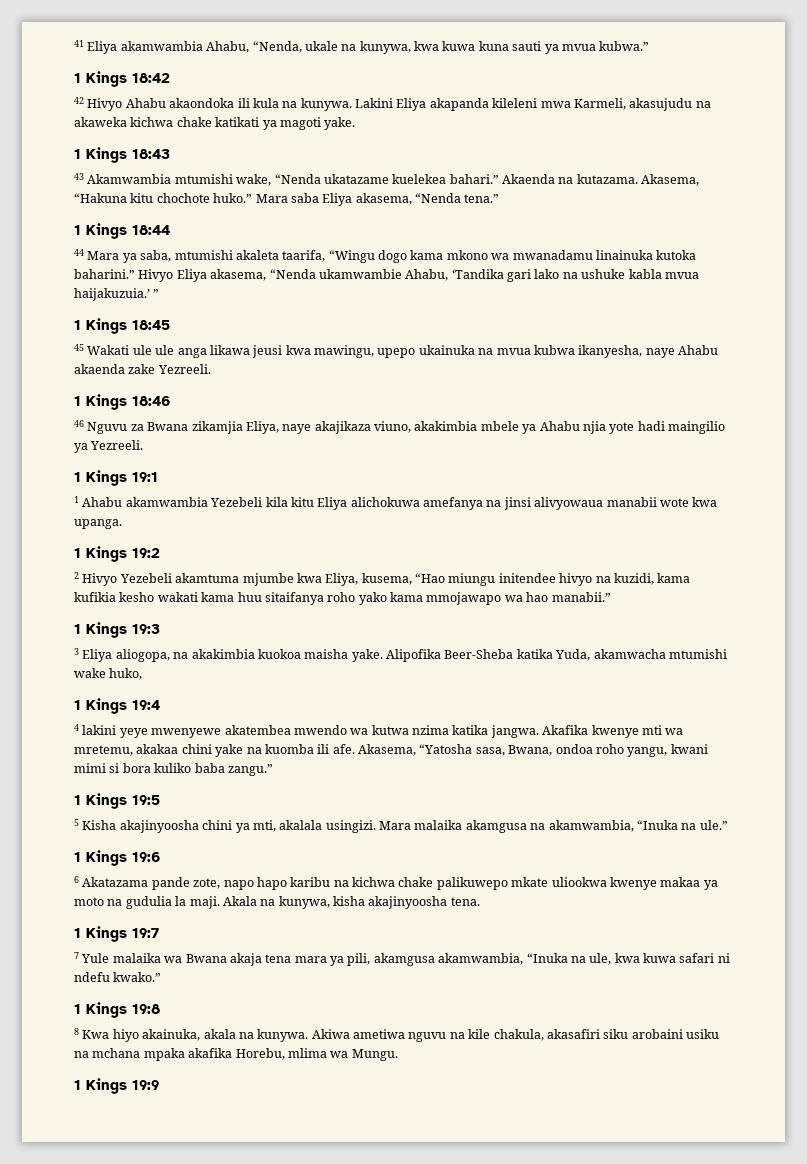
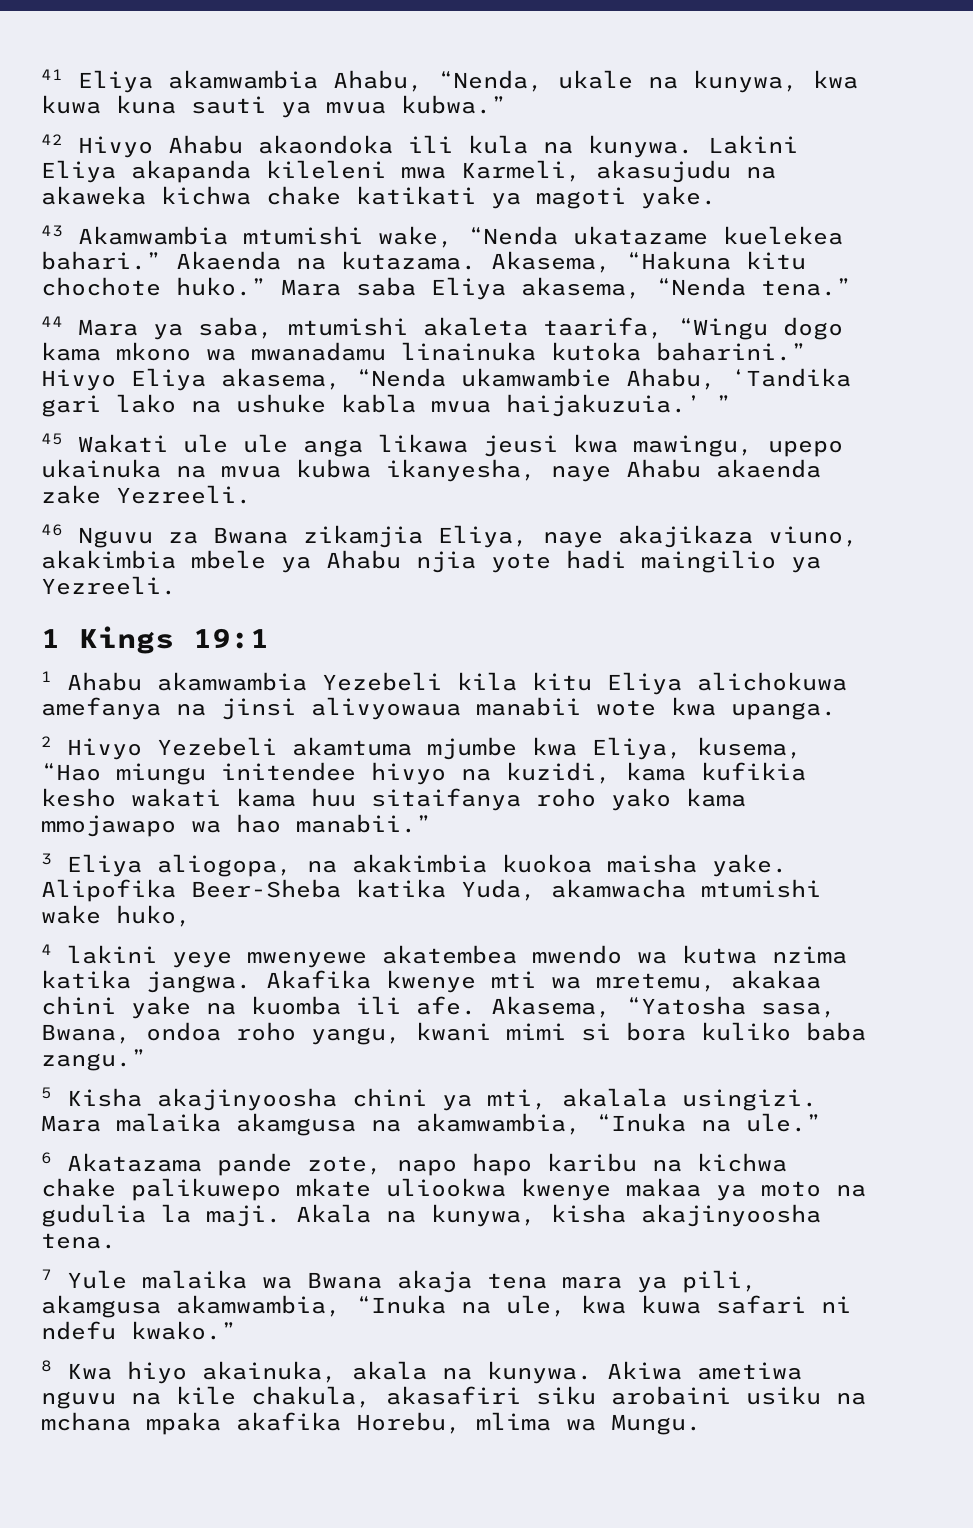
- 1 Kings 18:42
- 1 Kings 18:43
- 1 Kings 18:44
- 1 Kings 18:45
- 1 Kings 18:46
- 1 Kings 19:2
- 1 Kings 19:3
- 1 Kings 19:4
- 1 Kings 19:5
- 1 Kings 19:6
- 1 Kings 19:7
- 1 Kings 19:8
- 1 Kings 19:9

